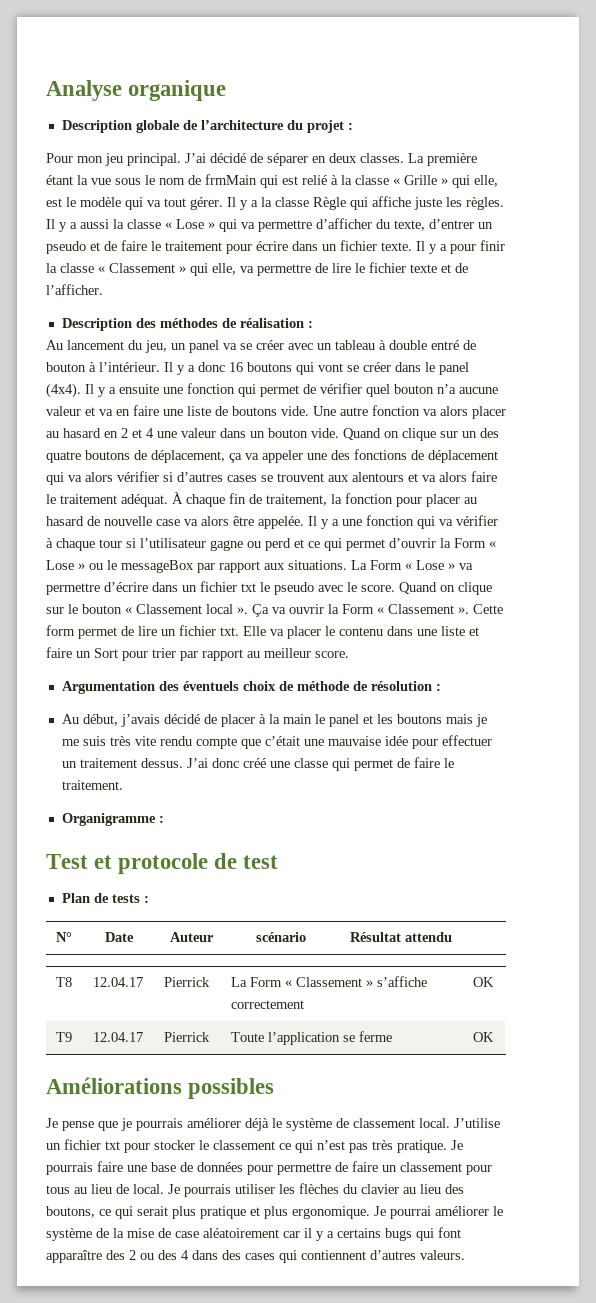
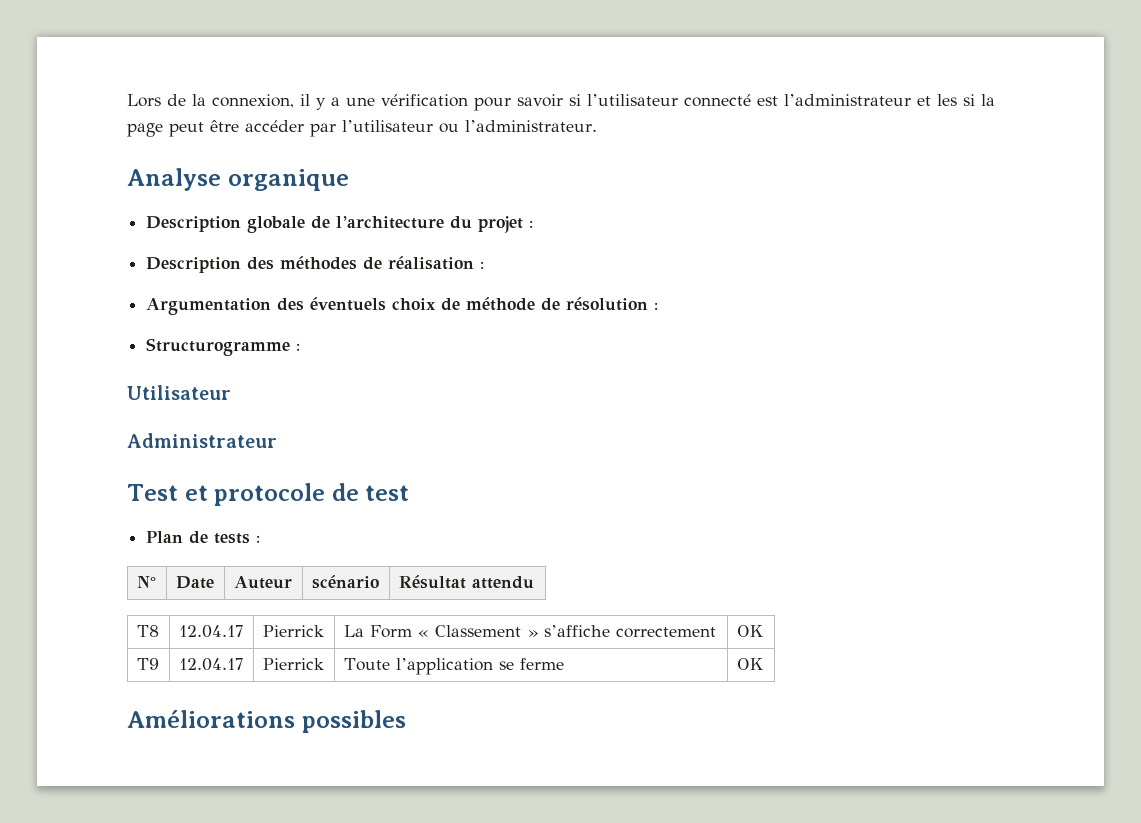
+ Lors de la connexion, il y a une vérification pour savoir si l’utilisateur connecté est l’administrateur et les si la page peut être accéder par l’utilisateur ou l’administrateur.
- Pour mon jeu principal. J’ai décidé de séparer en deux classes. La première étant la vue sous le nom de frmMain qui est relié à la classe « Grille » qui elle, est le modèle qui va tout gérer. Il y a la classe Règle qui affiche juste les règles. Il y a aussi la classe « Lose » qui va permettre d’afficher du texte, d’entrer un pseudo et de faire le traitement pour écrire dans un fichier texte. Il y a pour finir la classe « Classement » qui elle, va permettre de lire le fichier texte et de l’afficher.
- Au lancement du jeu, un panel va se créer avec un tableau à double entré de bouton à l’intérieur. Il y a donc 16 boutons qui vont se créer dans le panel (4x4). Il y a ensuite une fonction qui permet de vérifier quel bouton n’a aucune valeur et va en faire une liste de boutons vide. Une autre fonction va alors placer au hasard en 2 et 4 une valeur dans un bouton vide. Quand on clique sur un des quatre boutons de déplacement, ça va appeler une des fonctions de déplacement qui va alors vérifier si d’autres cases se trouvent aux alentours et va alors faire le traitement adéquat. À chaque fin de traitement, la fonction pour placer au hasard de nouvelle case va alors être appelée. Il y a une fonction qui va vérifier à chaque tour si l’utilisateur gagne ou perd et ce qui permet d’ouvrir la Form « Lose » ou le messageBox par rapport aux situations. La Form « Lose » va permettre d’écrire dans un fichier txt le pseudo avec le score. Quand on clique sur le bouton « Classement local ». Ça va ouvrir la Form « Classement ». Cette form permet de lire un fichier txt. Elle va placer le contenu dans une liste et faire un Sort pour trier par rapport au meilleur score.
- Au début, j’avais décidé de placer à la main le panel et les boutons mais je me suis très vite rendu compte que c’était une mauvaise idée pour effectuer un traitement dessus. J’ai donc créé une classe qui permet de faire le traitement.
- Organigramme :
+ Structurogramme :
+ Utilisateur
+ Administrateur
- Je pense que je pourrais améliorer déjà le système de classement local. J’utilise un fichier txt pour stocker le classement ce qui n’est pas très pratique. Je pourrais faire une base de données pour permettre de faire un classement pour tous au lieu de local. Je pourrais utiliser les flèches du clavier au lieu des boutons, ce qui serait plus pratique et plus ergonomique. Je pourrai améliorer le système de la mise de case aléatoirement car il y a certains bugs qui font apparaître des 2 ou des 4 dans des cases qui contiennent d’autres valeurs.

